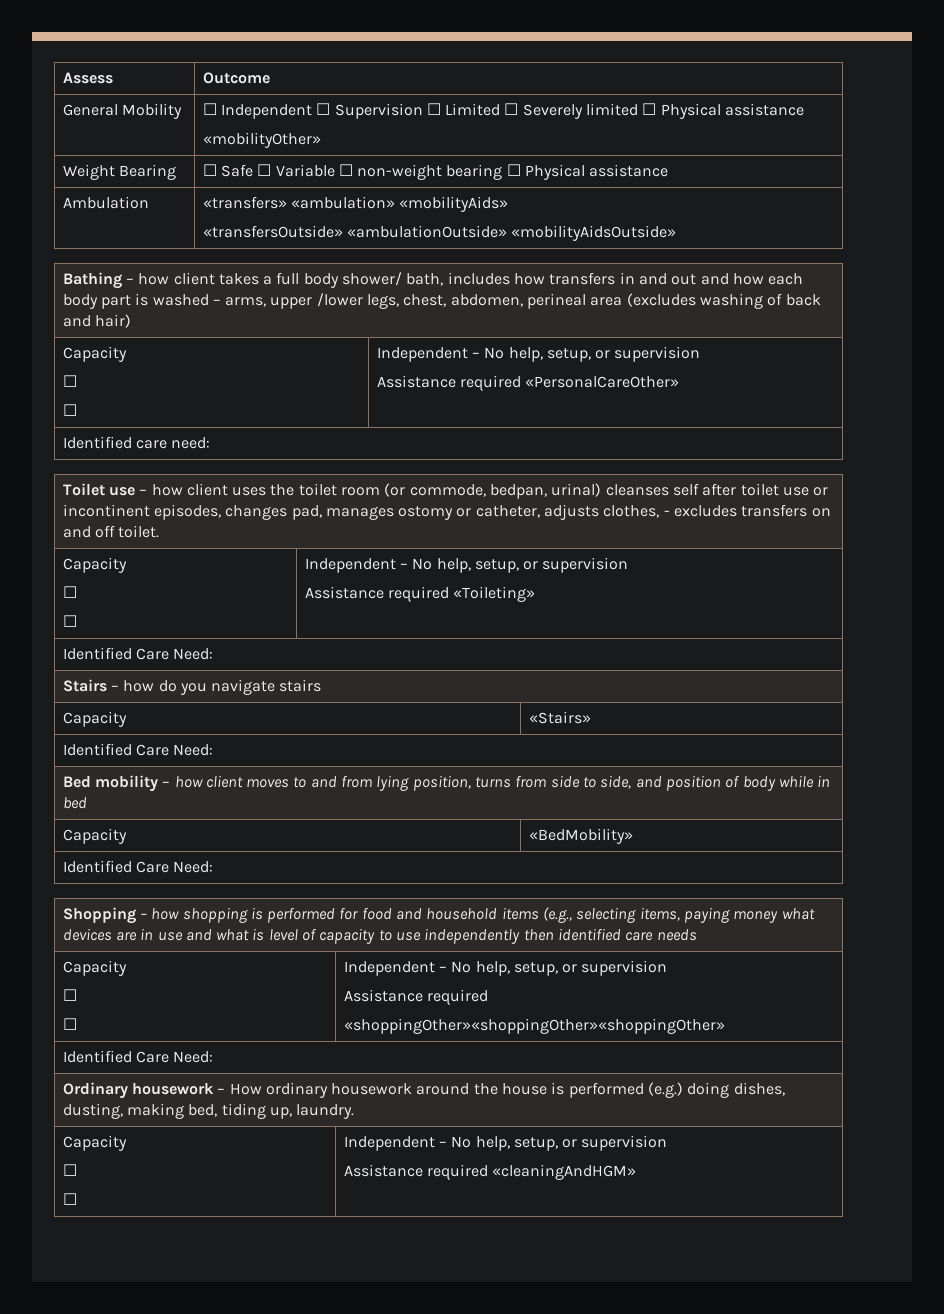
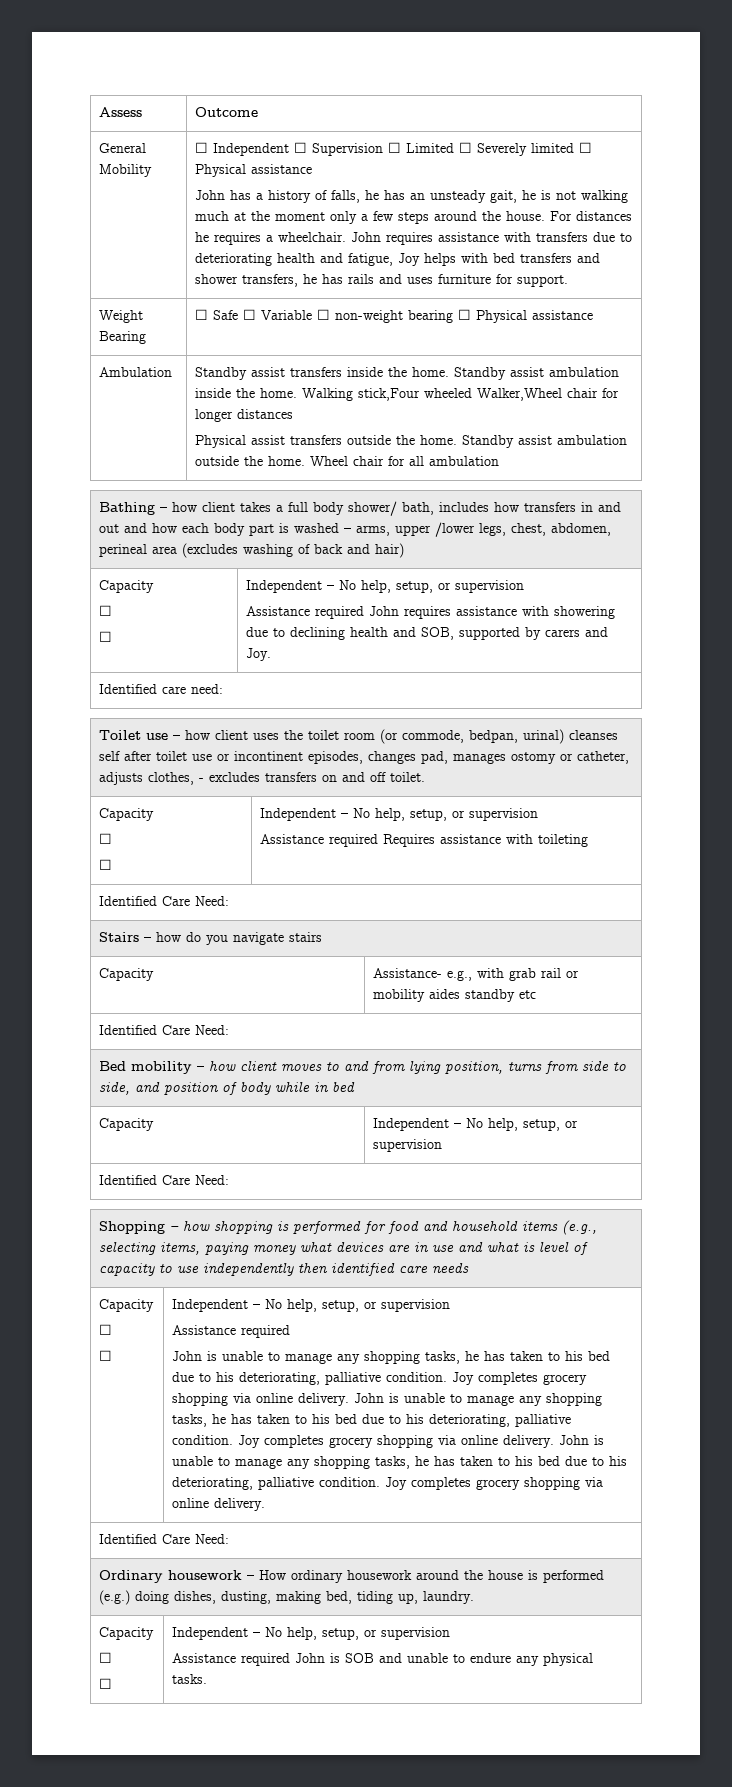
- «mobilityOther»
+ John has a history of falls, he has an unsteady gait, he is not walking much at the moment only a few steps around the house. For distances he requires a wheelchair. John requires assistance with transfers due to deteriorating health and fatigue, Joy helps with bed transfers and shower transfers, he has rails and uses furniture for support.
- Ambulation | «transfers» «ambulation» «mobilityAids»
- «transfersOutside» «ambulationOutside» «mobilityAidsOutside»
+ Ambulation | Standby assist transfers inside the home. Standby assist ambulation inside the home. Walking stick,Four wheeled Walker,Wheel chair for longer distances
+ Physical assist transfers outside the home. Standby assist ambulation outside the home. Wheel chair for all ambulation
  Bathing – how client takes a full body shower/ bath, includes how transfers in and out and how each body part is washed – arms, upper /lower legs, chest, abdomen, perineal area (excludes washing of back and hair)
  Capacity
  ☐
  ☐ | Independent – No help, setup, or supervision
- Assistance required «PersonalCareOther»
+ Assistance required John requires assistance with showering due to declining health and SOB, supported by carers and Joy.
  Toilet use – how client uses the toilet room (or commode, bedpan, urinal) cleanses self after toilet use or incontinent episodes, changes pad, manages ostomy or catheter, adjusts clothes, - excludes transfers on and off toilet.
  Capacity
  ☐
  ☐ | Independent – No help, setup, or supervision
- Assistance required «Toileting»
+ Assistance required Requires assistance with toileting
- Capacity | «Stairs»
+ Capacity | Assistance- e.g., with grab rail or mobility aides standby etc
- Capacity | «BedMobility»
+ Capacity | Independent – No help, setup, or supervision
- «shoppingOther»«shoppingOther»«shoppingOther»
+ John is unable to manage any shopping tasks, he has taken to his bed due to his deteriorating, palliative condition. Joy completes grocery shopping via online delivery. John is unable to manage any shopping tasks, he has taken to his bed due to his deteriorating, palliative condition. Joy completes grocery shopping via online delivery. John is unable to manage any shopping tasks, he has taken to his bed due to his deteriorating, palliative condition. Joy completes grocery shopping via online delivery.
  Ordinary housework – How ordinary housework around the house is performed (e.g.) doing dishes, dusting, making bed, tiding up, laundry.
  Capacity
  ☐
  ☐ | Independent – No help, setup, or supervision
- Assistance required «cleaningAndHGM»
+ Assistance required John is SOB and unable to endure any physical tasks.

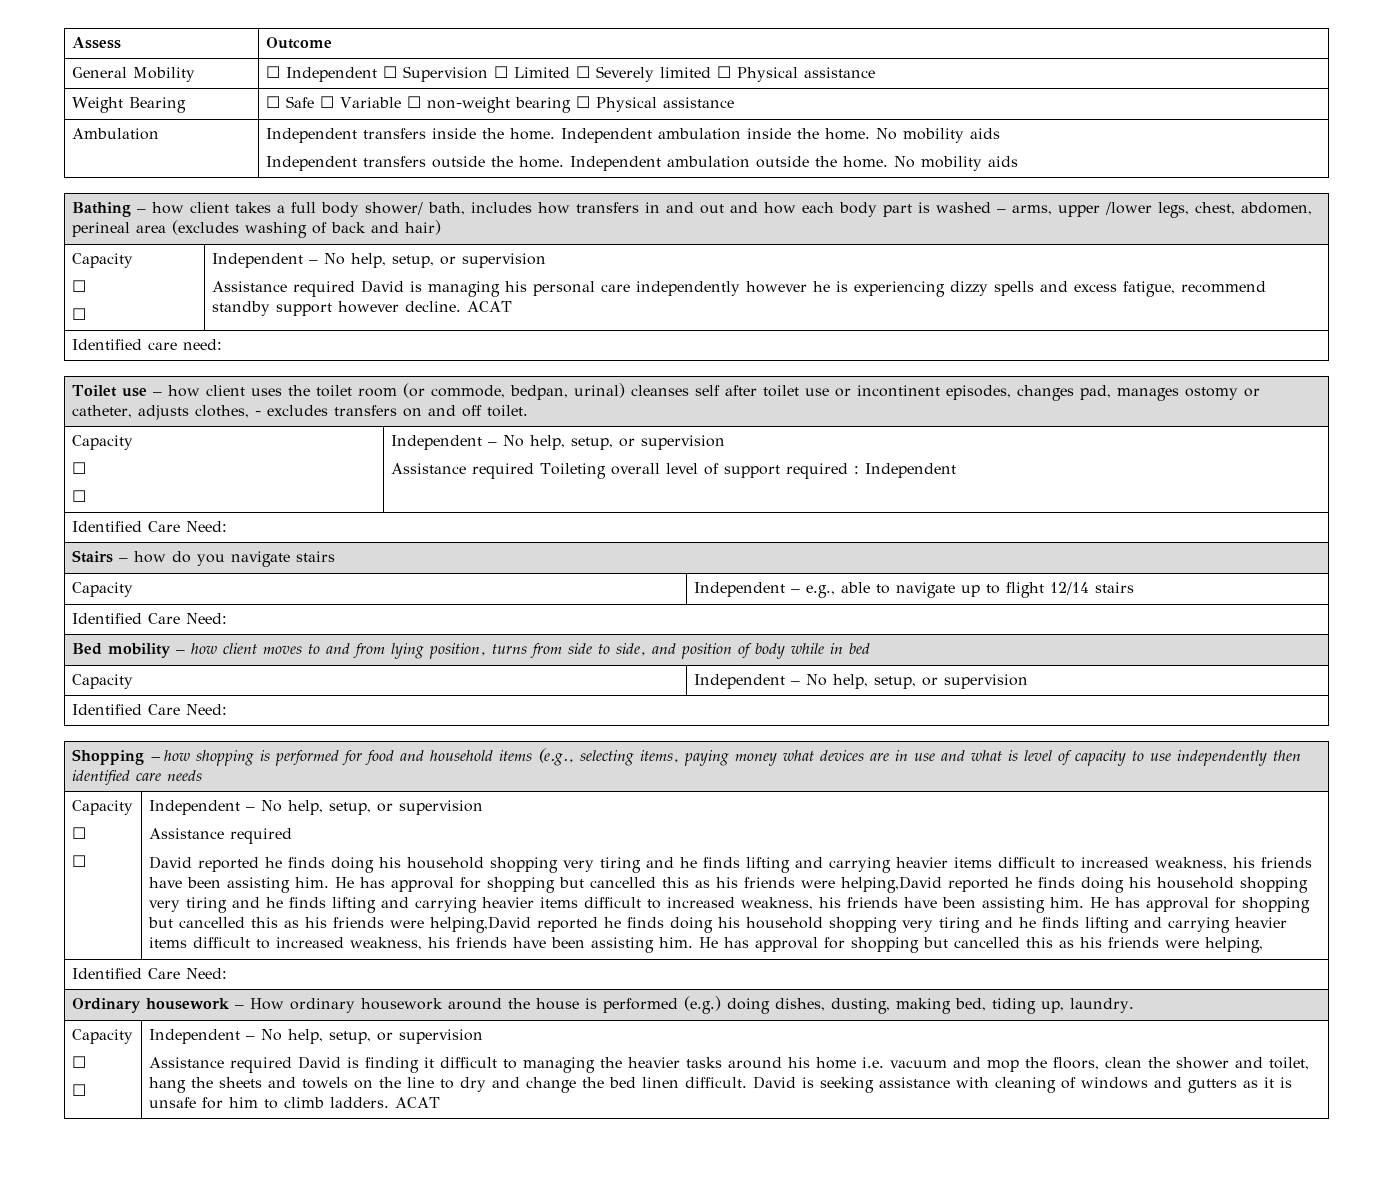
- John has a history of falls, he has an unsteady gait, he is not walking much at the moment only a few steps around the house. For distances he requires a wheelchair. John requires assistance with transfers due to deteriorating health and fatigue, Joy helps with bed transfers and shower transfers, he has rails and uses furniture for support.
- Ambulation | Standby assist transfers inside the home. Standby assist ambulation inside the home. Walking stick,Four wheeled Walker,Wheel chair for longer distances
- Physical assist transfers outside the home. Standby assist ambulation outside the home. Wheel chair for all ambulation
+ Ambulation | Independent transfers inside the home. Independent ambulation inside the home. No mobility aids
+ Independent transfers outside the home. Independent ambulation outside the home. No mobility aids
  Bathing – how client takes a full body shower/ bath, includes how transfers in and out and how each body part is washed – arms, upper /lower legs, chest, abdomen, perineal area (excludes washing of back and hair)
  Capacity
  ☐
  ☐ | Independent – No help, setup, or supervision
- Assistance required John requires assistance with showering due to declining health and SOB, supported by carers and Joy.
+ Assistance required David is managing his personal care independently however he is experiencing dizzy spells and excess fatigue, recommend standby support however decline. ACAT
  Toilet use – how client uses the toilet room (or commode, bedpan, urinal) cleanses self after toilet use or incontinent episodes, changes pad, manages ostomy or catheter, adjusts clothes, - excludes transfers on and off toilet.
  Capacity
  ☐
  ☐ | Independent – No help, setup, or supervision
- Assistance required Requires assistance with toileting
+ Assistance required Toileting overall level of support required : Independent
- Capacity | Assistance- e.g., with grab rail or mobility aides standby etc
+ Capacity | Independent – e.g., able to navigate up to flight 12/14 stairs
- John is unable to manage any shopping tasks, he has taken to his bed due to his deteriorating, palliative condition. Joy completes grocery shopping via online delivery. John is unable to manage any shopping tasks, he has taken to his bed due to his deteriorating, palliative condition. Joy completes grocery shopping via online delivery. John is unable to manage any shopping tasks, he has taken to his bed due to his deteriorating, palliative condition. Joy completes grocery shopping via online delivery.
+ David reported he finds doing his household shopping very tiring and he finds lifting and carrying heavier items difficult to increased weakness, his friends have been assisting him. He has approval for shopping but cancelled this as his friends were helping,David reported he finds doing his household shopping very tiring and he finds lifting and carrying heavier items difficult to increased weakness, his friends have been assisting him. He has approval for shopping but cancelled this as his friends were helping,David reported he finds doing his household shopping very tiring and he finds lifting and carrying heavier items difficult to increased weakness, his friends have been assisting him. He has approval for shopping but cancelled this as his friends were helping,
- Assistance required John is SOB and unable to endure any physical tasks.
+ Assistance required David is finding it difficult to managing the heavier tasks around his home i.e. vacuum and mop the floors, clean the shower and toilet, hang the sheets and towels on the line to dry and change the bed linen difficult. David is seeking assistance with cleaning of windows and gutters as it is unsafe for him to climb ladders. ACAT

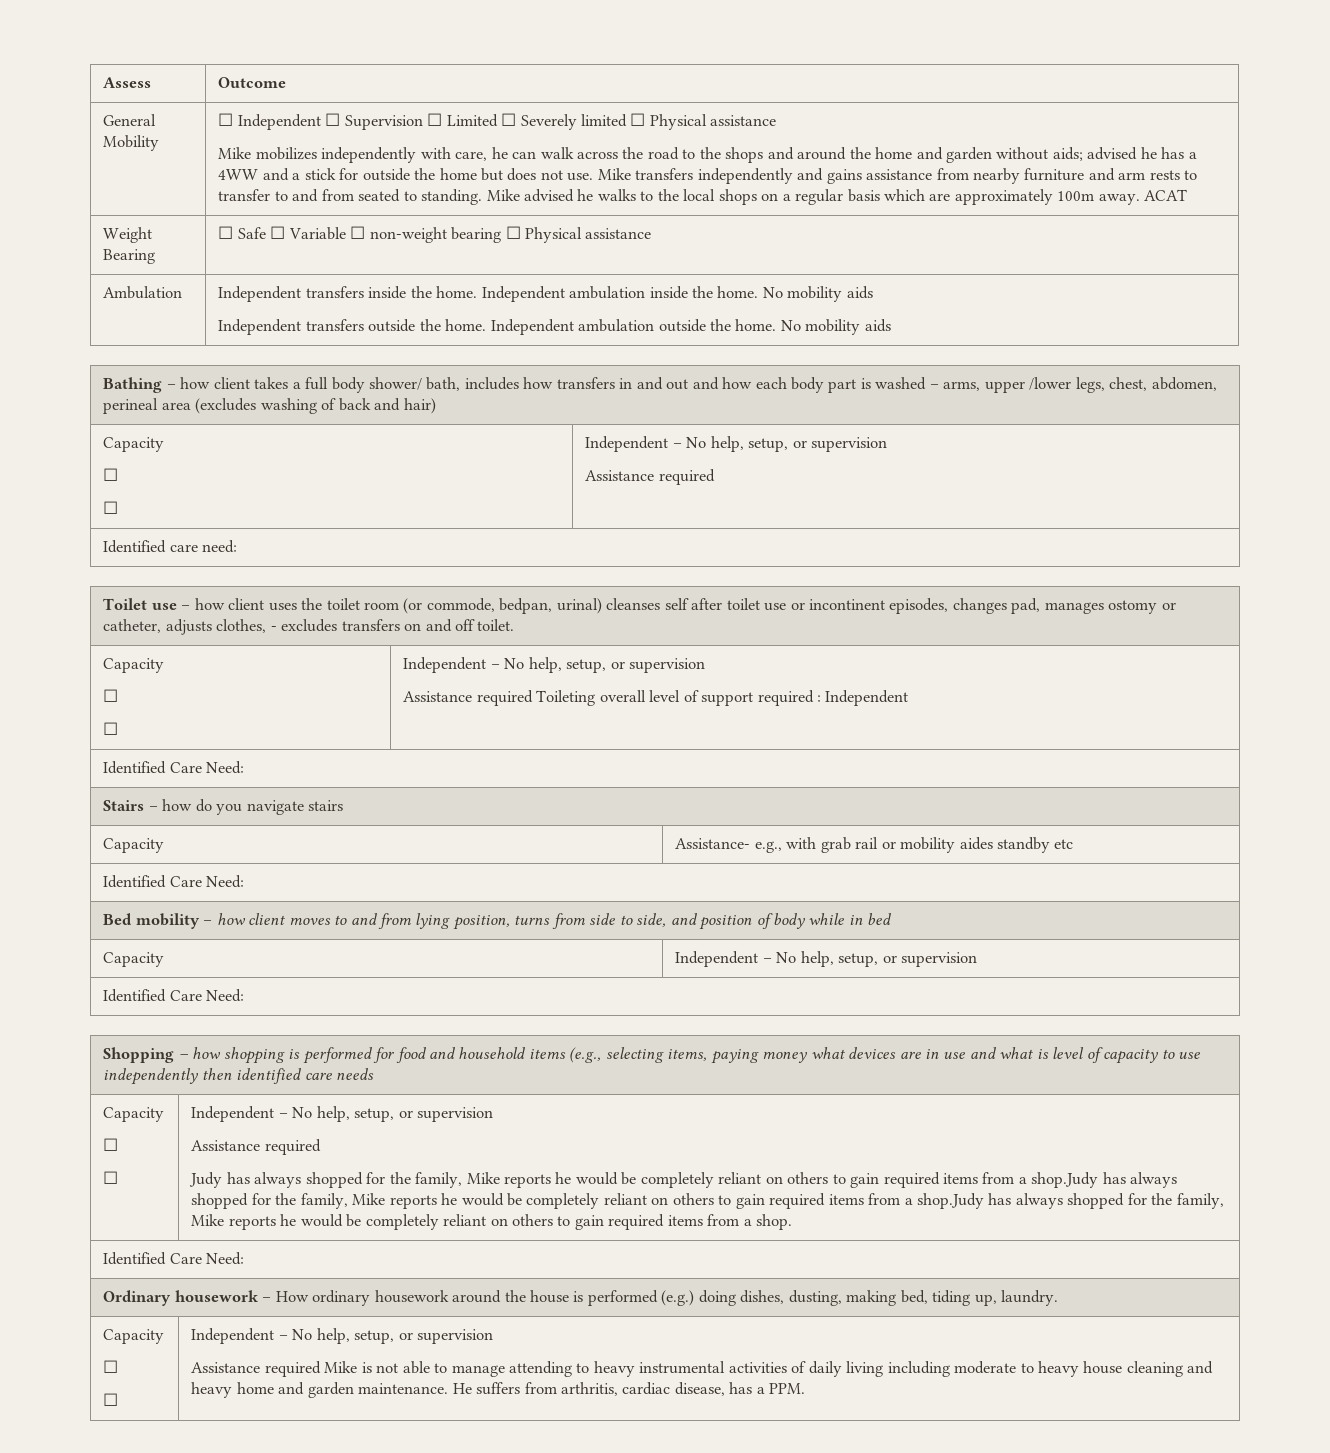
+ Mike mobilizes independently with care, he can walk across the road to the shops and around the home and garden without aids; advised he has a 4WW and a stick for outside the home but does not use. Mike transfers independently and gains assistance from nearby furniture and arm rests to transfer to and from seated to standing. Mike advised he walks to the local shops on a regular basis which are approximately 100m away. ACAT
  Bathing – how client takes a full body shower/ bath, includes how transfers in and out and how each body part is washed – arms, upper /lower legs, chest, abdomen, perineal area (excludes washing of back and hair)
  Capacity
  ☐
  ☐ | Independent – No help, setup, or supervision
- Assistance required David is managing his personal care independently however he is experiencing dizzy spells and excess fatigue, recommend standby support however decline. ACAT
+ Assistance required
- Capacity | Independent – e.g., able to navigate up to flight 12/14 stairs
+ Capacity | Assistance- e.g., with grab rail or mobility aides standby etc
- David reported he finds doing his household shopping very tiring and he finds lifting and carrying heavier items difficult to increased weakness, his friends have been assisting him. He has approval for shopping but cancelled this as his friends were helping,David reported he finds doing his household shopping very tiring and he finds lifting and carrying heavier items difficult to increased weakness, his friends have been assisting him. He has approval for shopping but cancelled this as his friends were helping,David reported he finds doing his household shopping very tiring and he finds lifting and carrying heavier items difficult to increased weakness, his friends have been assisting him. He has approval for shopping but cancelled this as his friends were helping,
+ Judy has always shopped for the family, Mike reports he would be completely reliant on others to gain required items from a shop.Judy has always shopped for the family, Mike reports he would be completely reliant on others to gain required items from a shop.Judy has always shopped for the family, Mike reports he would be completely reliant on others to gain required items from a shop.
- Assistance required David is finding it difficult to managing the heavier tasks around his home i.e. vacuum and mop the floors, clean the shower and toilet, hang the sheets and towels on the line to dry and change the bed linen difficult. David is seeking assistance with cleaning of windows and gutters as it is unsafe for him to climb ladders. ACAT
+ Assistance required Mike is not able to manage attending to heavy instrumental activities of daily living including moderate to heavy house cleaning and heavy home and garden maintenance. He suffers from arthritis, cardiac disease, has a PPM.

